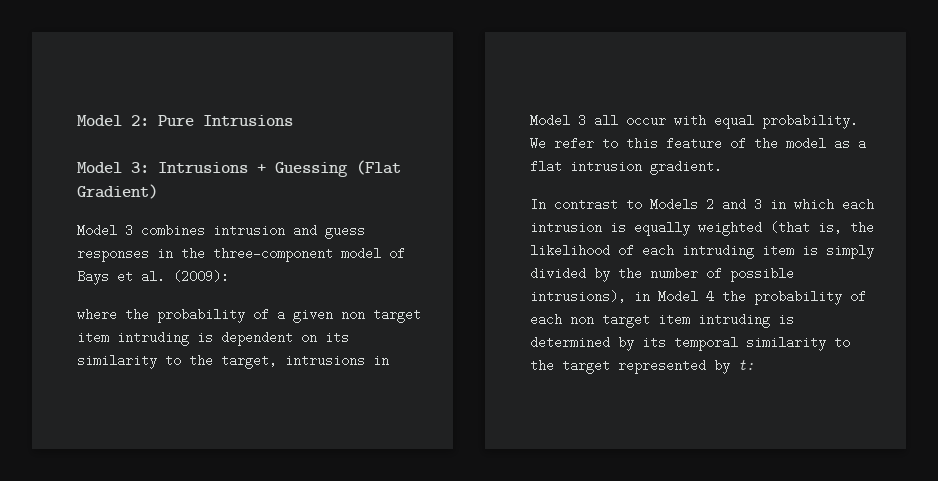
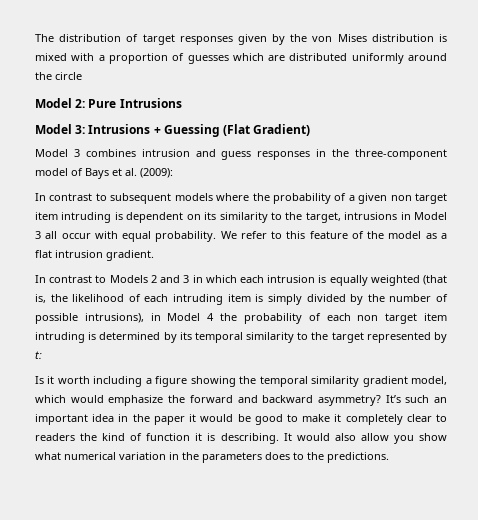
+ The distribution of target responses given by the von Mises distribution is mixed with a proportion of guesses which are distributed uniformly around the circle
- where the probability of a given non target item intruding is dependent on its similarity to the target, intrusions in Model 3 all occur with equal probability.
+ In contrast to subsequent models where the probability of a given non target item intruding is dependent on its similarity to the target, intrusions in Model 3 all occur with equal probability.
+ Is it worth including a figure showing the temporal similarity gradient model, which would emphasize the forward and backward asymmetry? It’s such an important idea in the paper it would be good to make it completely clear to readers the kind of function it is describing. It would also allow you show what numerical variation in the parameters does to the predictions.

